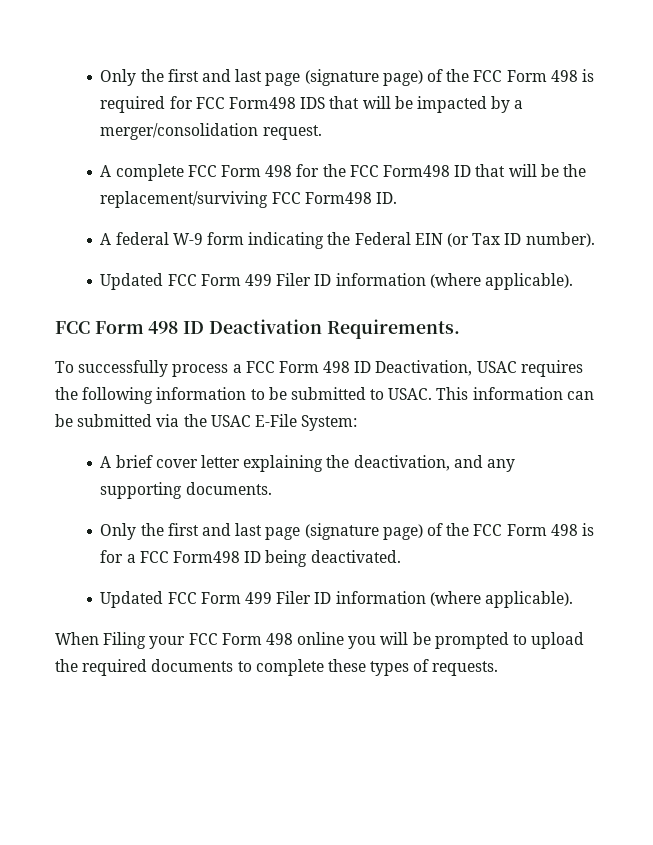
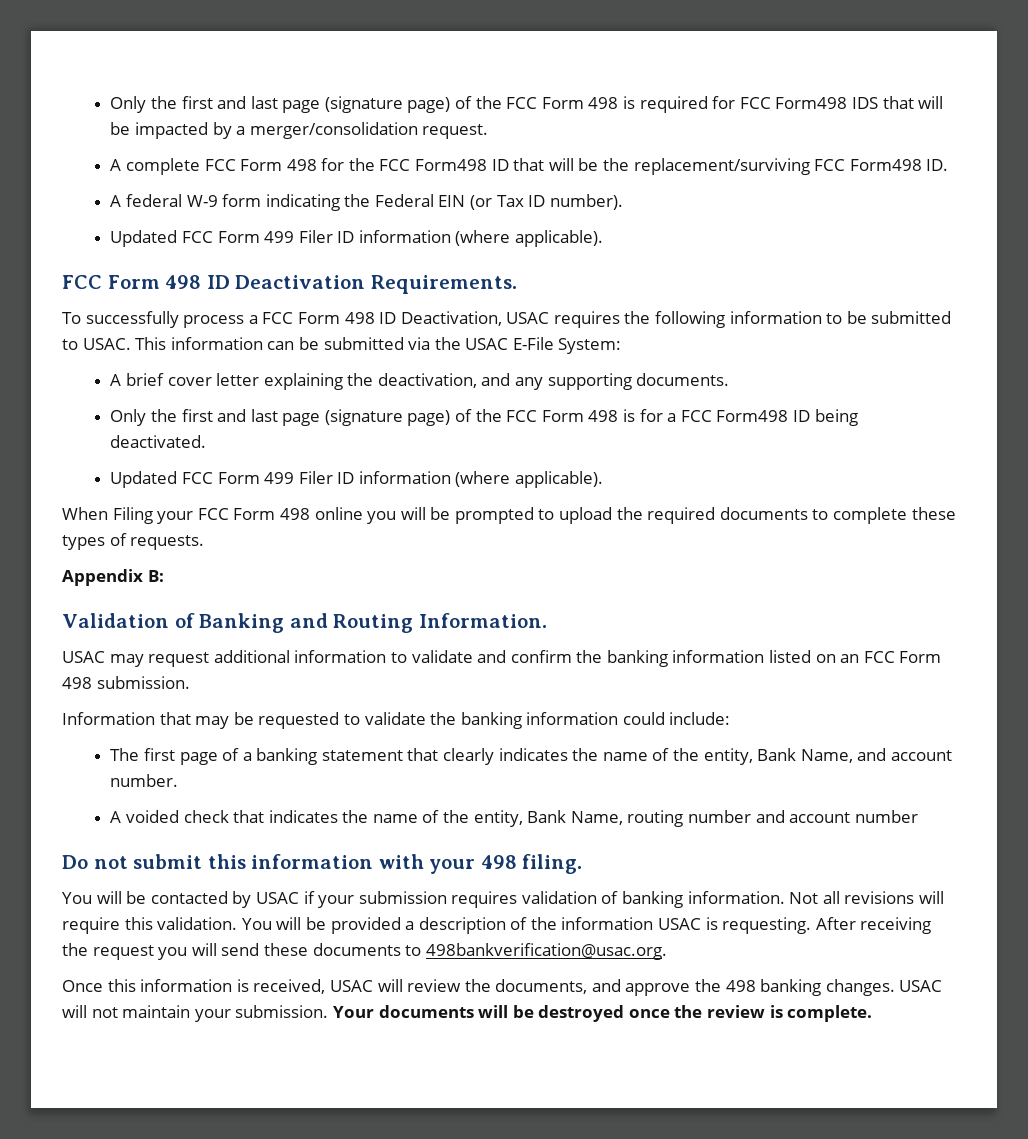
+ Appendix B:
+ Validation of Banking and Routing Information.
+ USAC may request additional information to validate and confirm the banking information listed on an FCC Form 498 submission.
+ Information that may be requested to validate the banking information could include:
+ The first page of a banking statement that clearly indicates the name of the entity, Bank Name, and account number.
+ A voided check that indicates the name of the entity, Bank Name, routing number and account number
+ Do not submit this information with your 498 filing.
+ You will be contacted by USAC if your submission requires validation of banking information. Not all revisions will require this validation. You will be provided a description of the information USAC is requesting. After receiving the request you will send these documents to 498bankverification@usac.org.
+ Once this information is received, USAC will review the documents, and approve the 498 banking changes. USAC will not maintain your submission. Your documents will be destroyed once the review is complete.

